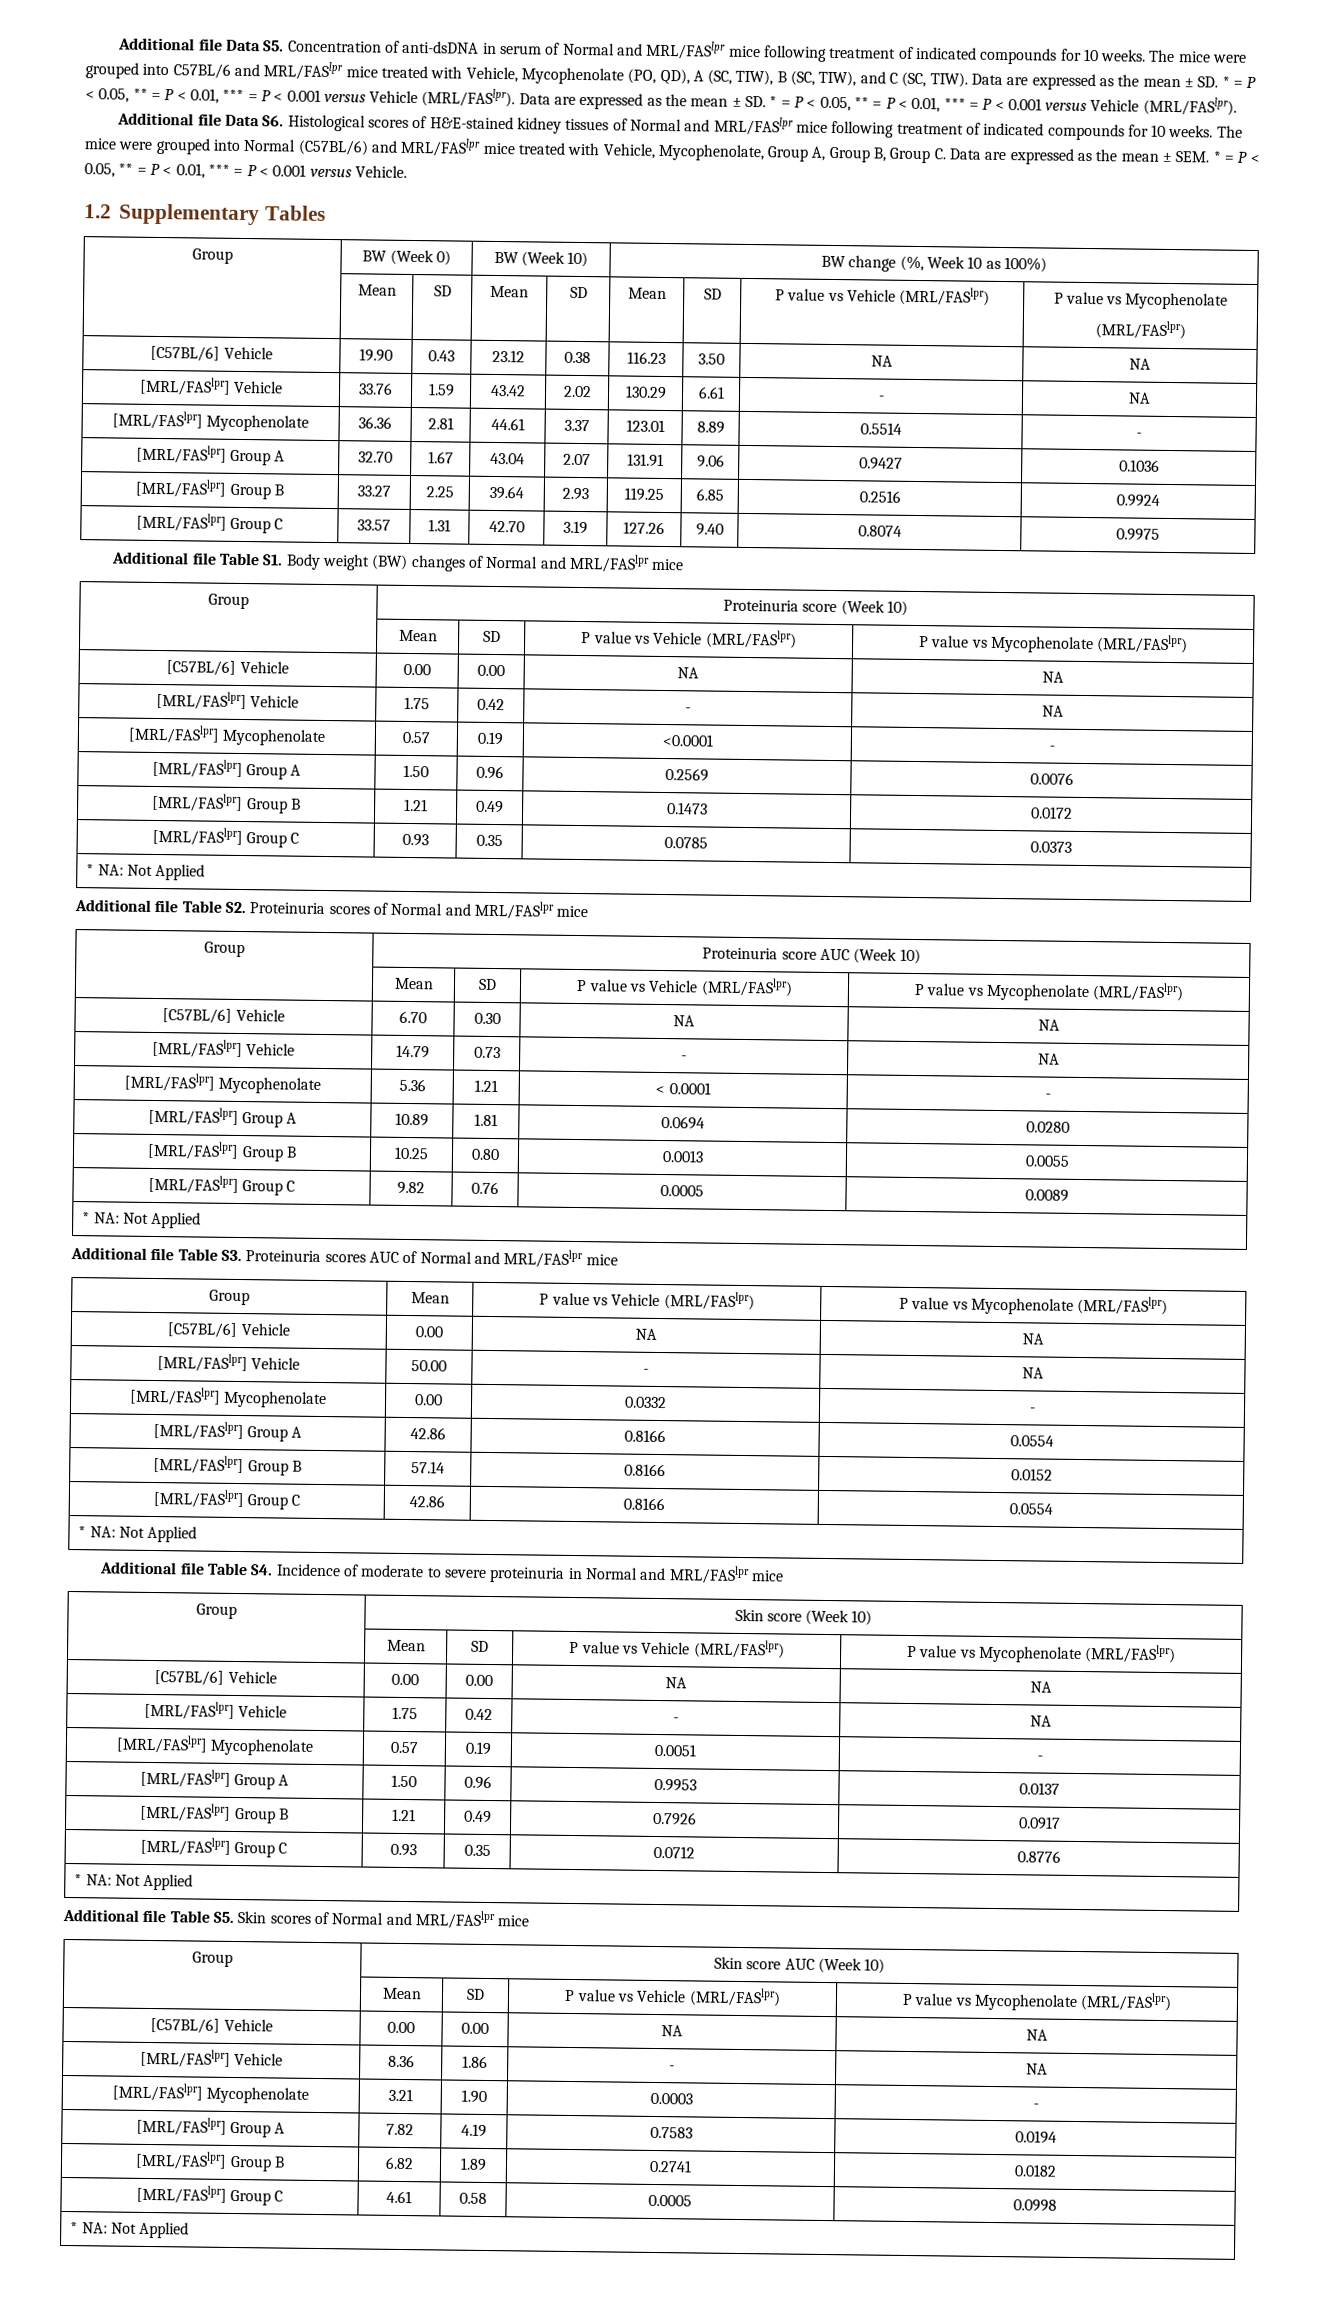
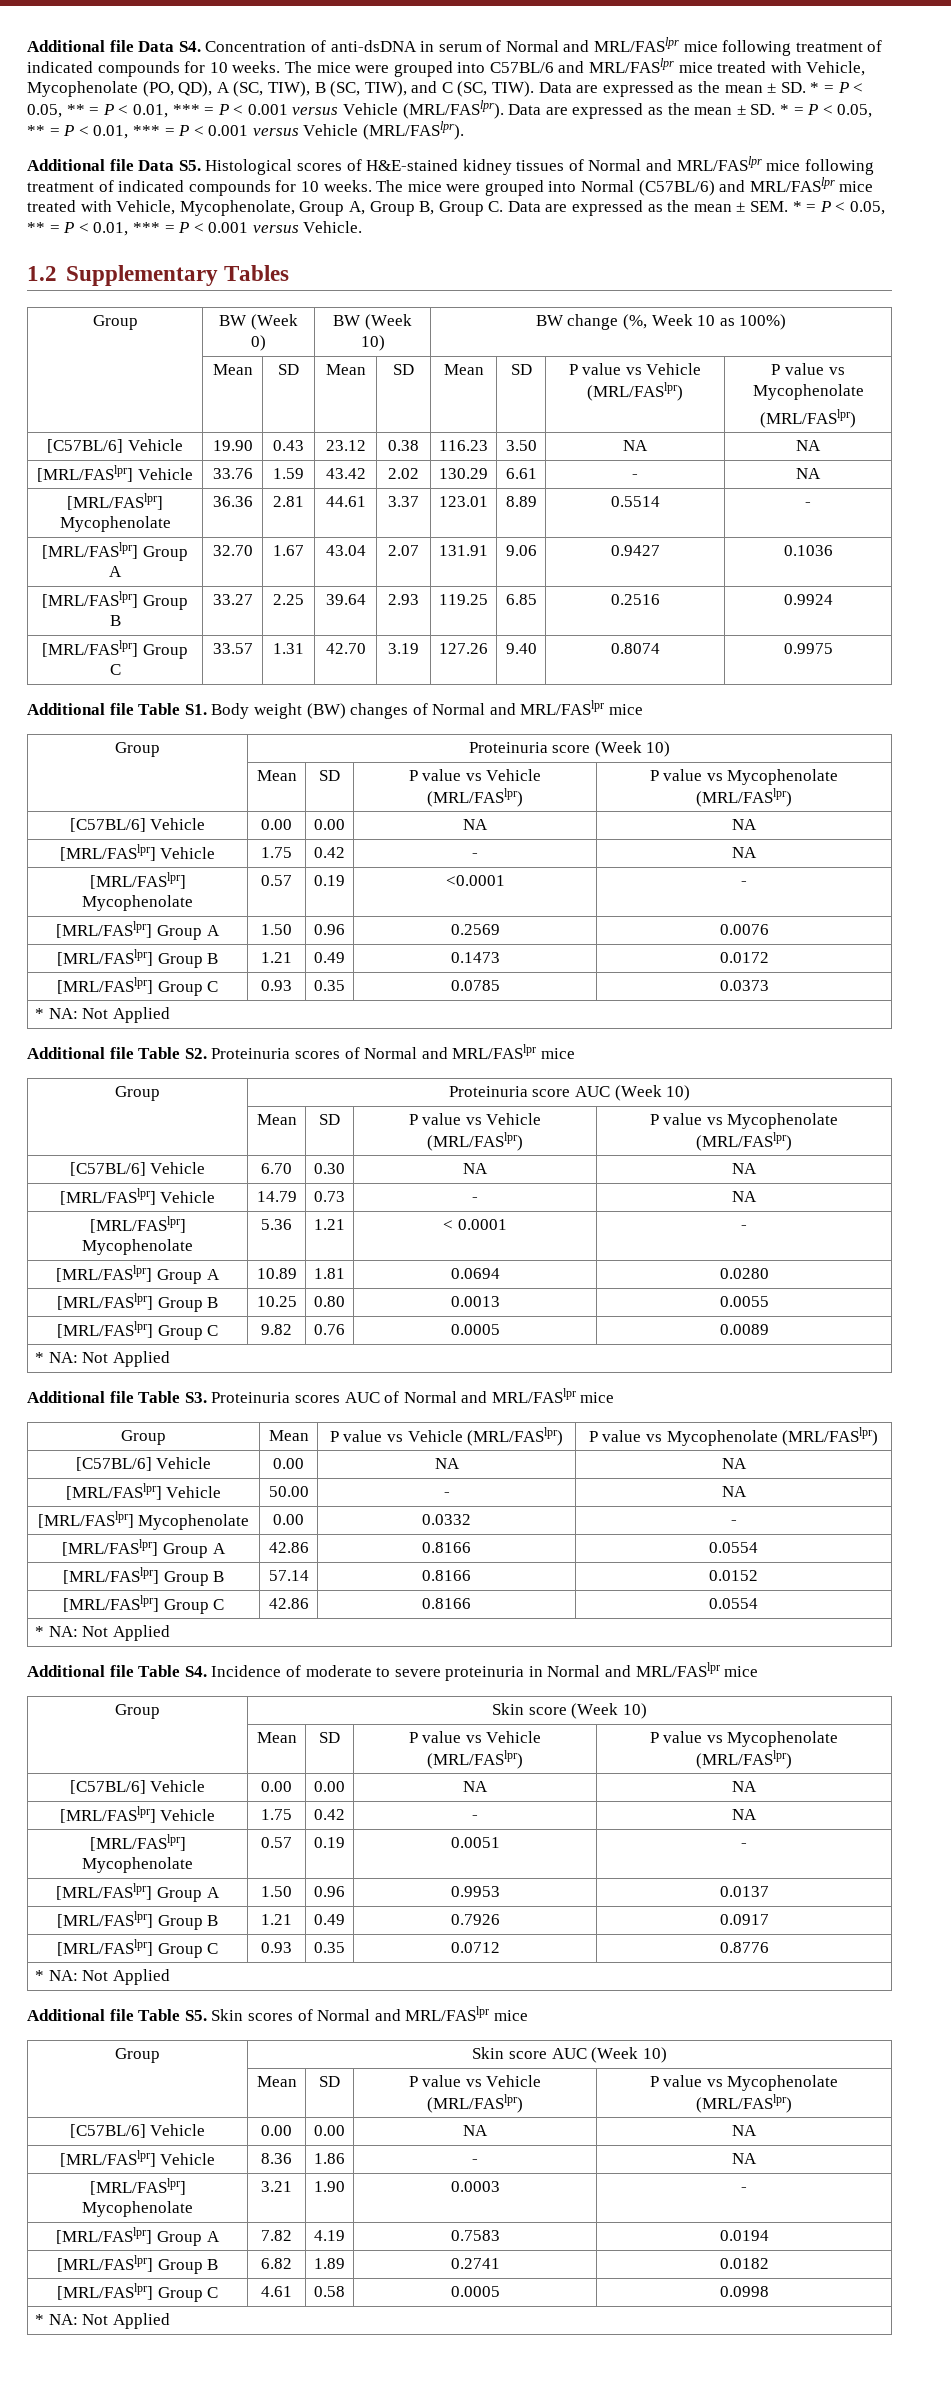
- Additional file Data S5. Concentration of anti-dsDNA in serum of Normal and MRL/FASlpr mice following treatment of indicated compounds for 10 weeks.
+ Additional file Data S4. Concentration of anti-dsDNA in serum of Normal and MRL/FASlpr mice following treatment of indicated compounds for 10 weeks.
- Additional file Data S6. Histological scores of H&E-stained kidney tissues of Normal and MRL/FASlpr mice following treatment of indicated compounds for 10 weeks.
+ Additional file Data S5. Histological scores of H&E-stained kidney tissues of Normal and MRL/FASlpr mice following treatment of indicated compounds for 10 weeks.

